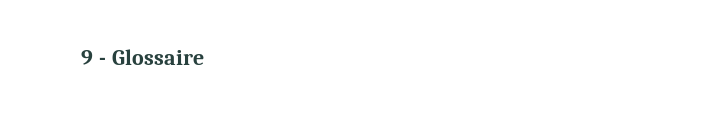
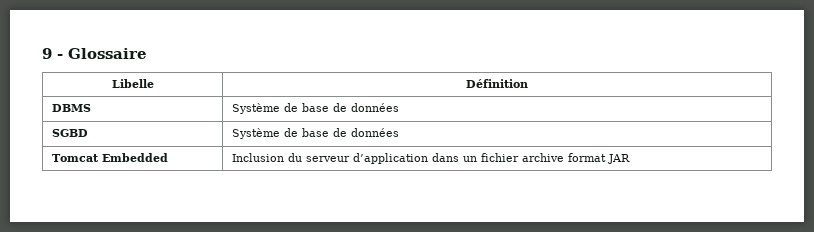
+ Libelle | Définition
+ DBMS | Système de base de données
+ SGBD | Système de base de données
+ Tomcat Embedded | Inclusion du serveur d’application dans un fichier archive format JAR

